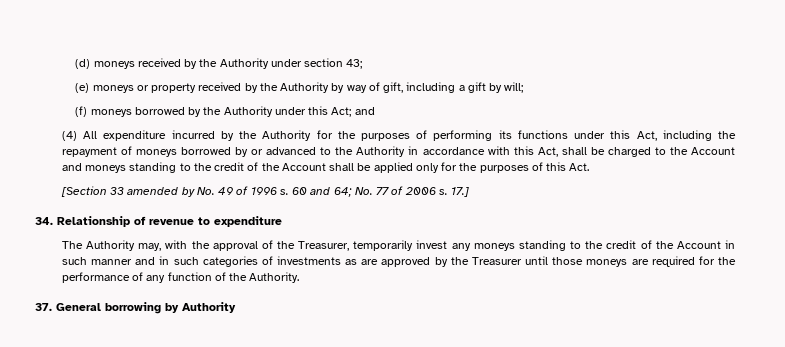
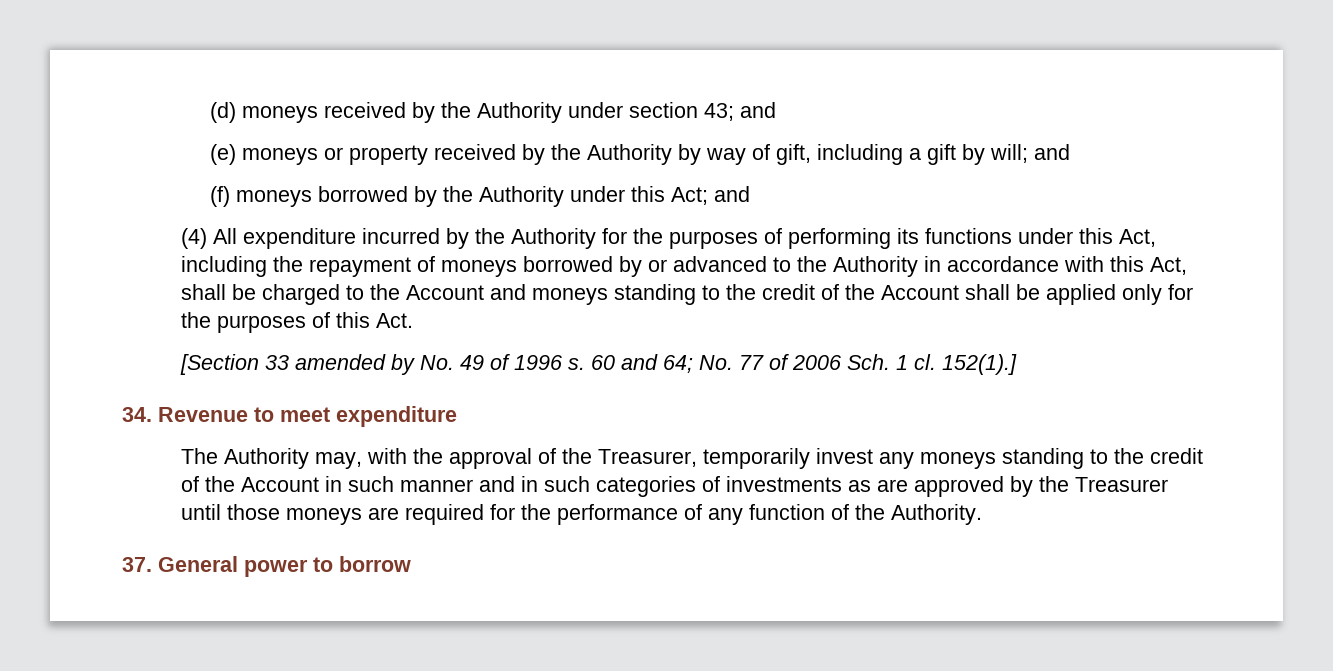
- (d) moneys received by the Authority under section 43;
+ (d) moneys received by the Authority under section 43; and
- (e) moneys or property received by the Authority by way of gift, including a gift by will;
+ (e) moneys or property received by the Authority by way of gift, including a gift by will; and
- 60 and 64; No. 77 of 2006 s. 17.]
- 34. Relationship of revenue to expenditure
+ 60 and 64; No. 77 of 2006 Sch. 1 cl. 152(1).]
+ 34. Revenue to meet expenditure
- 37. General borrowing by Authority
+ 37. General power to borrow

